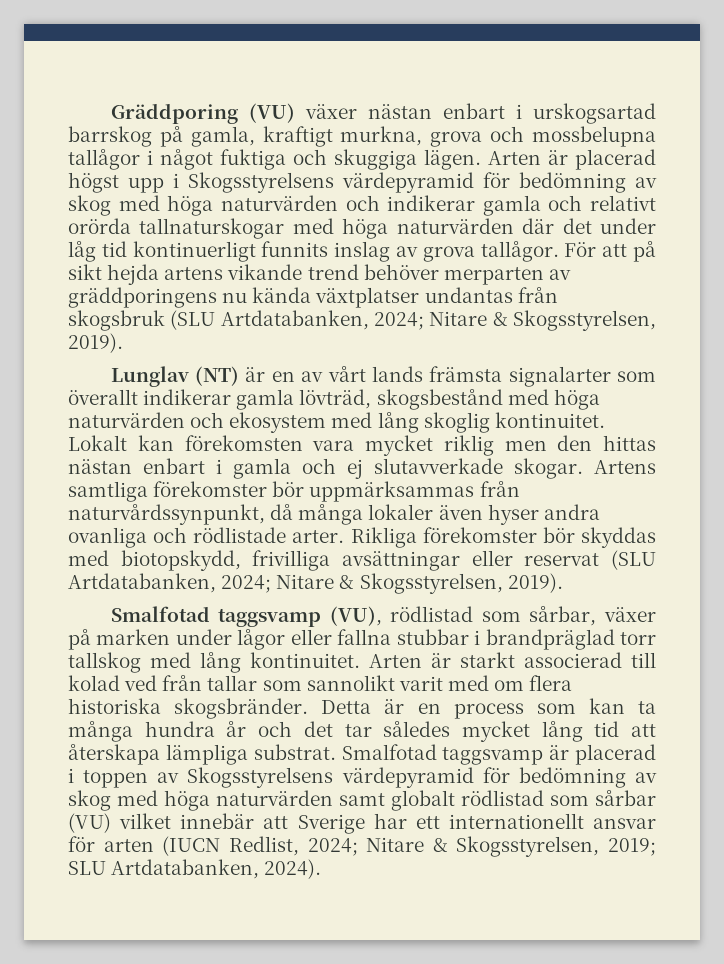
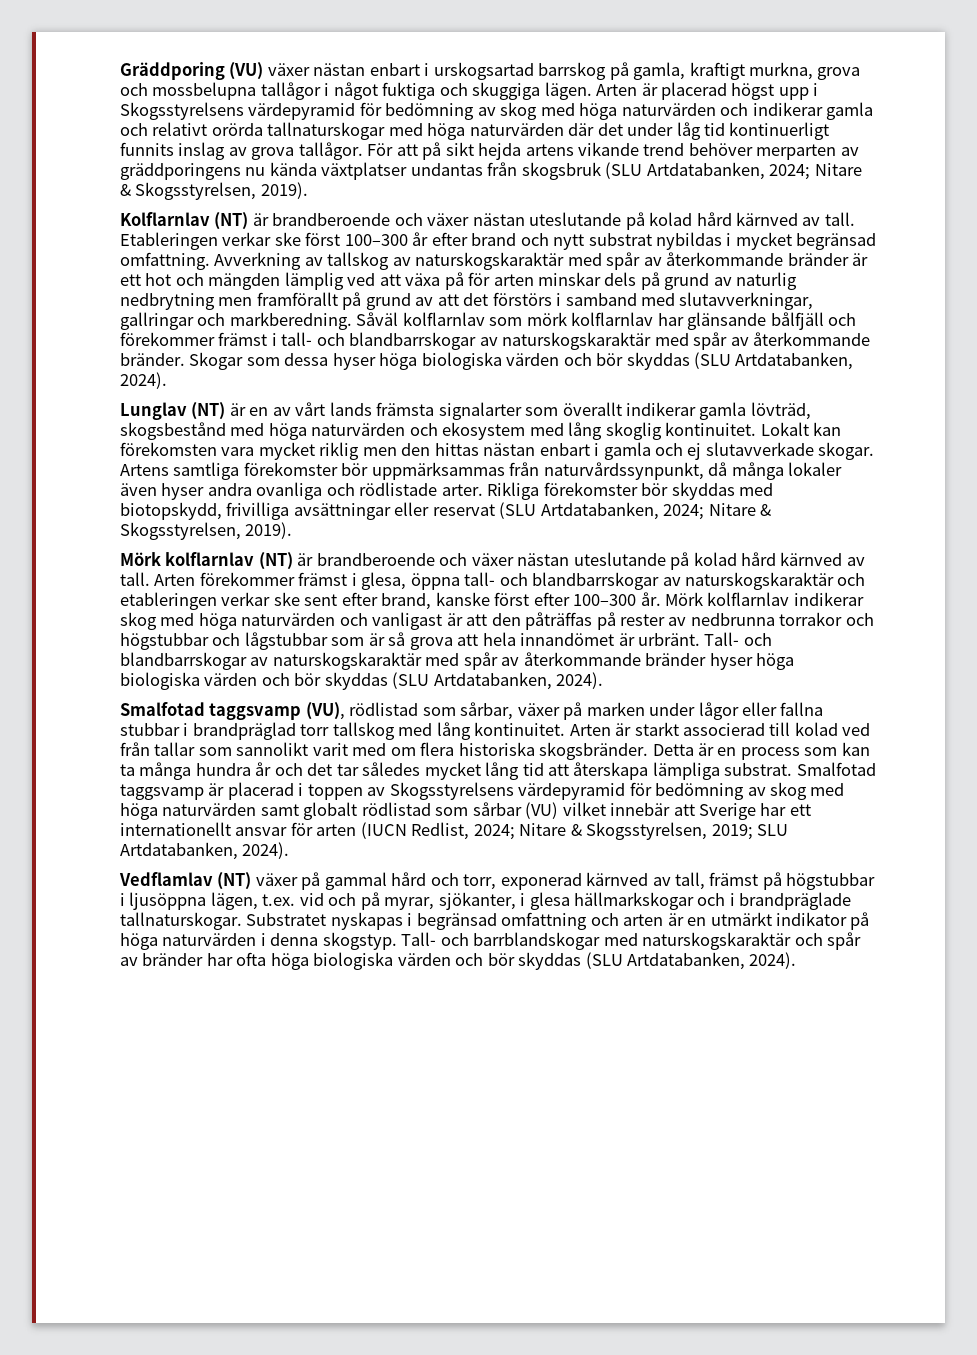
+ Kolflarnlav (NT) är brandberoende och växer nästan uteslutande på kolad hård kärnved av tall. Etableringen verkar ske först 100–300 år efter brand och nytt substrat nybildas i mycket begränsad omfattning. Avverkning av tallskog av naturskogskaraktär med spår av återkommande bränder är ett hot och mängden lämplig ved att växa på för arten minskar dels på grund av naturlig nedbrytning men framförallt på grund av att det förstörs i samband med slutavverkningar, gallringar och markberedning. Såväl kolflarnlav som mörk kolflarnlav har glänsande bålfjäll och förekommer främst i tall- och blandbarrskogar av naturskogskaraktär med spår av återkommande bränder. Skogar som dessa hyser höga biologiska värden och bör skyddas (SLU Artdatabanken, 2024).
+ Mörk kolflarnlav (NT) är brandberoende och växer nästan uteslutande på kolad hård kärnved av tall. Arten förekommer främst i glesa, öppna tall- och blandbarrskogar av naturskogskaraktär och etableringen verkar ske sent efter brand, kanske först efter 100–300 år. Mörk kolflarnlav indikerar skog med höga naturvärden och vanligast är att den påträffas på rester av nedbrunna torrakor och högstubbar och lågstubbar som är så grova att hela innandömet är urbränt. Tall- och blandbarrskogar av naturskogskaraktär med spår av återkommande bränder hyser höga biologiska värden och bör skyddas (SLU Artdatabanken, 2024).
+ Vedflamlav (NT) växer på gammal hård och torr, exponerad kärnved av tall, främst på högstubbar i ljusöppna lägen, t.ex. vid och på myrar, sjökanter, i glesa hällmarkskogar och i brandpräglade tallnaturskogar. Substratet nyskapas i begränsad omfattning och arten är en utmärkt indikator på höga naturvärden i denna skogstyp. Tall- och barrblandskogar med naturskogskaraktär och spår av bränder har ofta höga biologiska värden och bör skyddas (SLU Artdatabanken, 2024).

